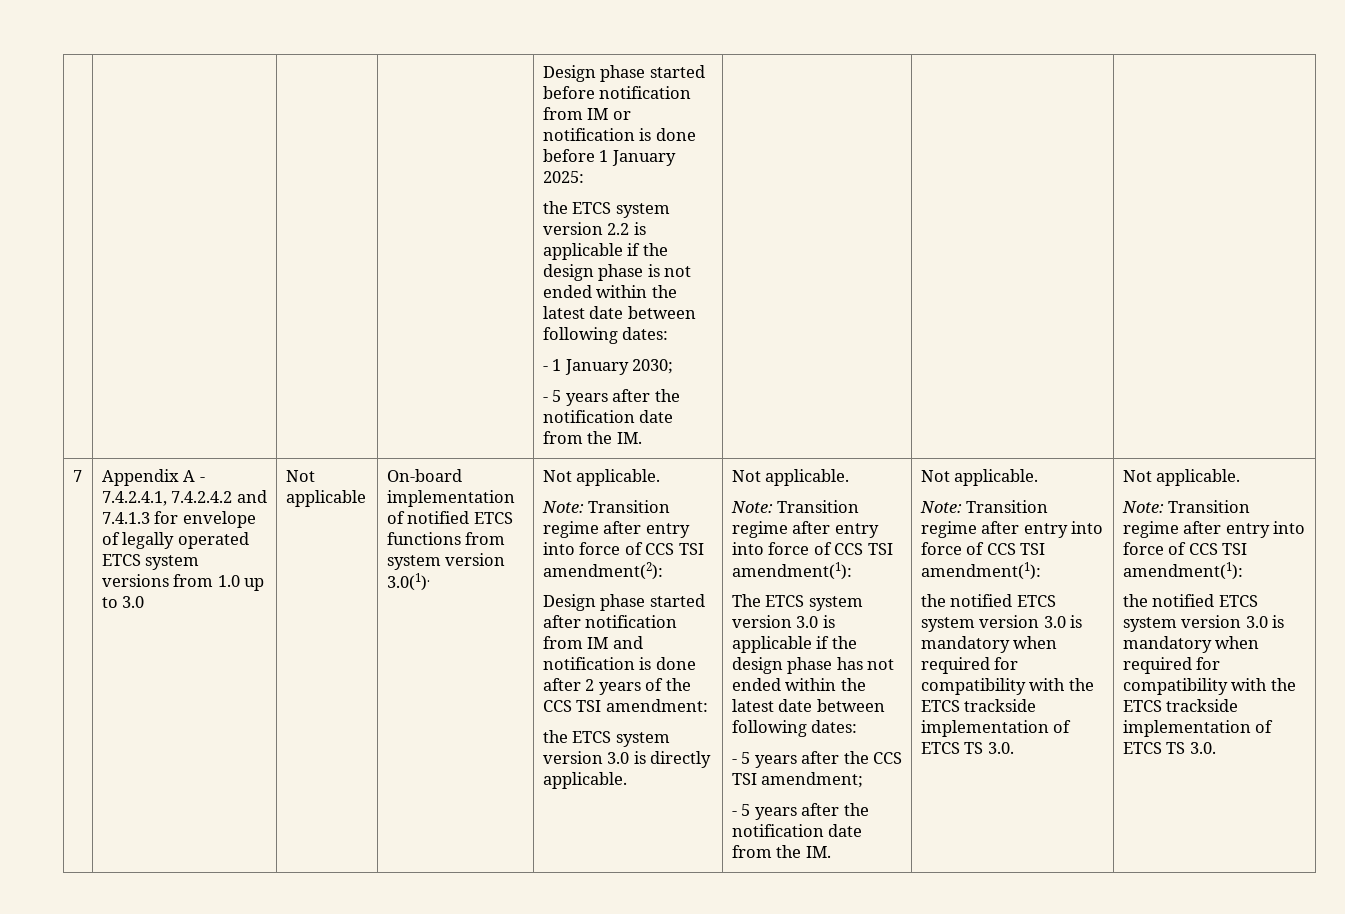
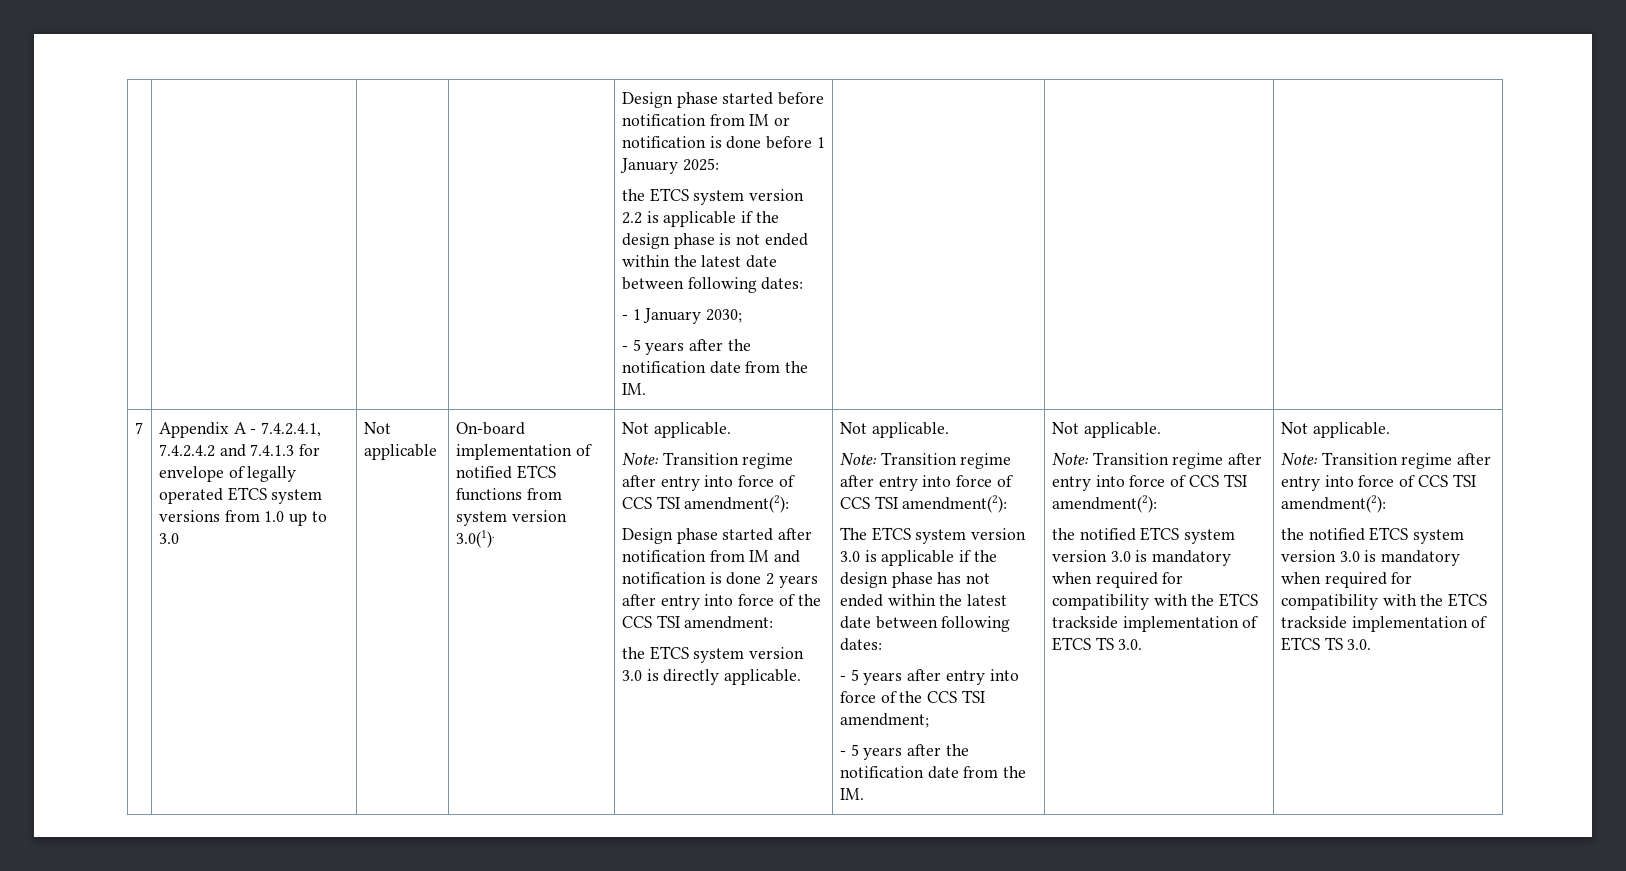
- Design phase started after notification from IM and notification is done after 2 years of the CCS TSI amendment:
+ Design phase started after notification from IM and notification is done 2 years after entry into force of the CCS TSI amendment:
  the ETCS system version 3.0 is directly applicable. | Not applicable.
- Note: Transition regime after entry into force of CCS TSI amendment(1):
+ Note: Transition regime after entry into force of CCS TSI amendment(2):
- - 5 years after the CCS TSI amendment;
+ - 5 years after entry into force of the CCS TSI amendment;
  - 5 years after the notification date from the IM. | Not applicable.
- Note: Transition regime after entry into force of CCS TSI amendment(1):
+ Note: Transition regime after entry into force of CCS TSI amendment(2):
  the notified ETCS system version 3.0 is mandatory when required for compatibility with the ETCS trackside implementation of ETCS TS 3.0. | Not applicable.
- Note: Transition regime after entry into force of CCS TSI amendment(1):
+ Note: Transition regime after entry into force of CCS TSI amendment(2):

